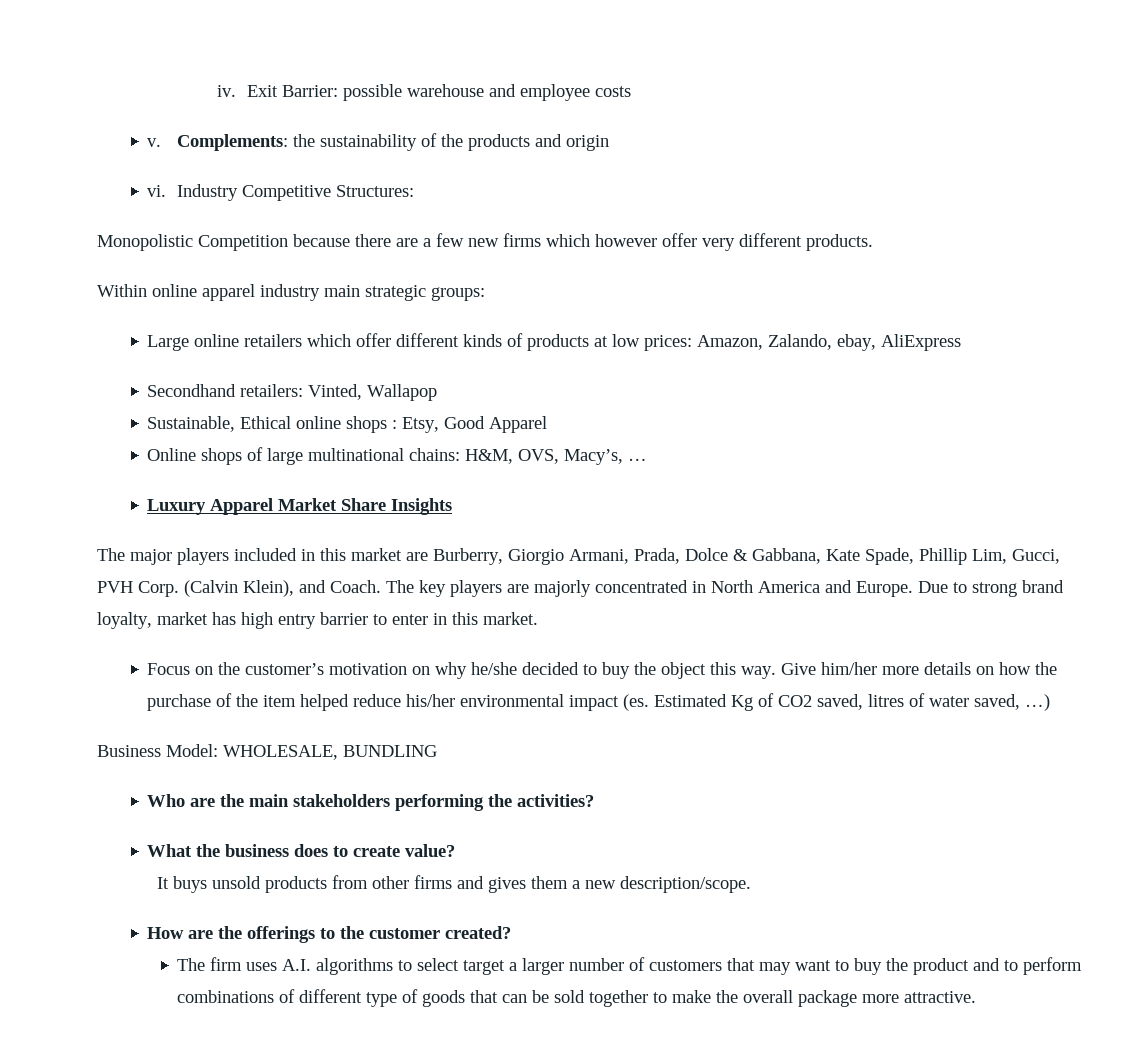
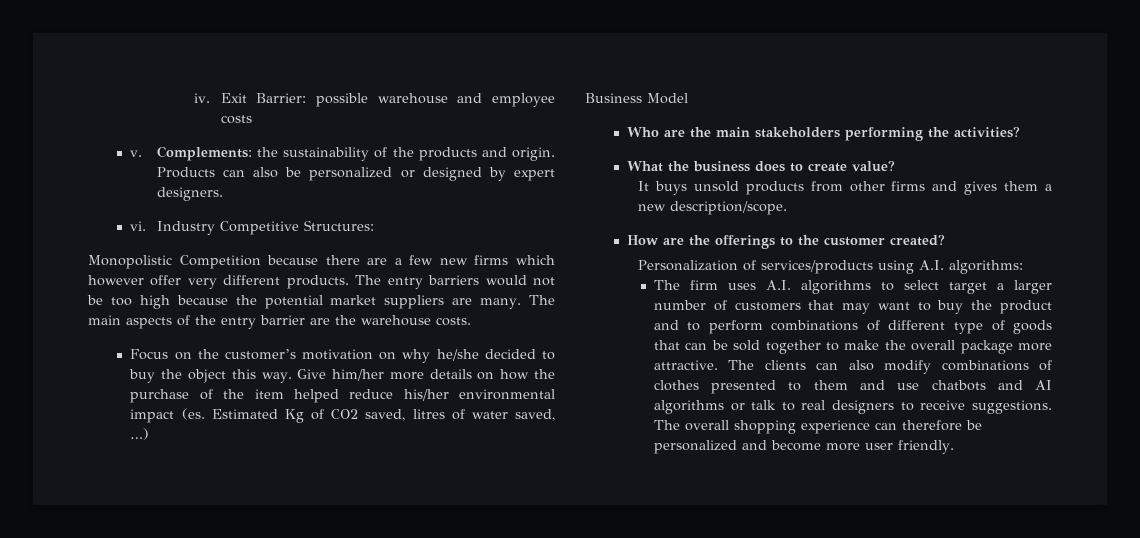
- Complements: the sustainability of the products and origin
+ Complements: the sustainability of the products and origin. Products can also be personalized or designed by expert designers.
- Monopolistic Competition because there are a few new firms which however offer very different products.
- Within online apparel industry main strategic groups:
- Large online retailers which offer different kinds of products at low prices: Amazon, Zalando, ebay, AliExpress
- Secondhand retailers: Vinted, Wallapop
- Sustainable, Ethical online shops : Etsy, Good Apparel
- Online shops of large multinational chains: H&M, OVS, Macy’s, …
- Luxury Apparel Market Share Insights
- The major players included in this market are Burberry, Giorgio Armani, Prada, Dolce & Gabbana, Kate Spade, Phillip Lim, Gucci, PVH Corp. (Calvin Klein), and Coach. The key players are majorly concentrated in North America and Europe. Due to strong brand loyalty, market has high entry barrier to enter in this market.
+ Monopolistic Competition because there are a few new firms which however offer very different products. The entry barriers would not be too high because the potential market suppliers are many. The main aspects of the entry barrier are the warehouse costs.
- Business Model: WHOLESALE, BUNDLING
+ Business Model
+ Personalization of services/products using A.I. algorithms:
+ The clients can also modify combinations of clothes presented to them and use chatbots and AI algorithms or talk to real designers to receive suggestions. The overall shopping experience can therefore be personalized and become more user friendly.

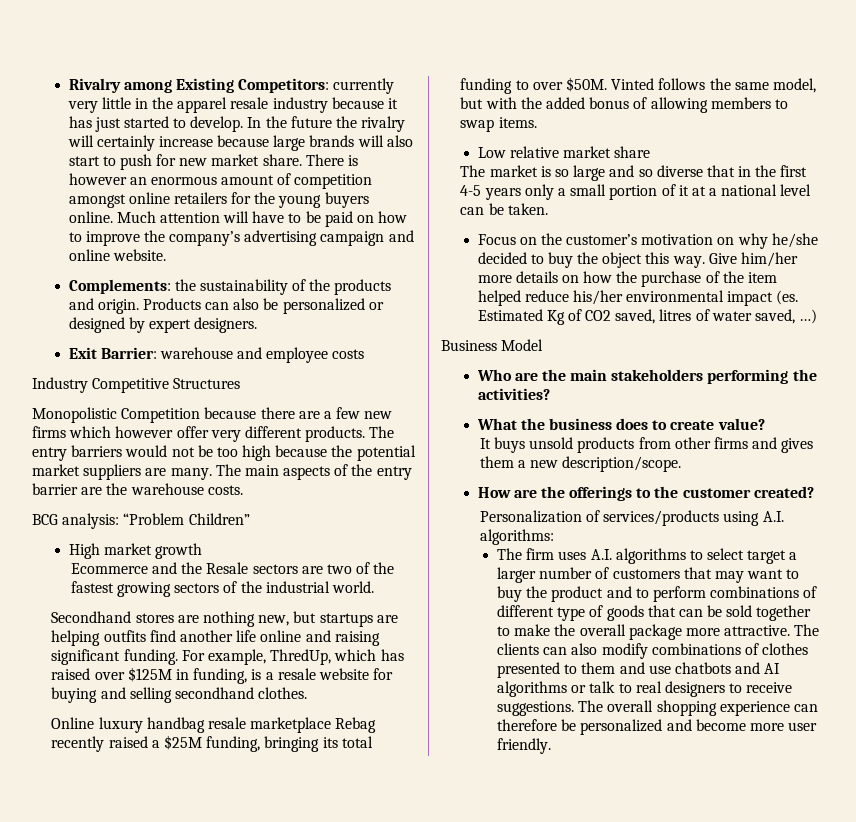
- iv. Exit Barrier: possible warehouse and employee costs
- v. Complements: the sustainability of the products and origin.
+ Rivalry among Existing Competitors: currently very little in the apparel resale industry because it has just started to develop. In the future the rivalry will certainly increase because large brands will also start to push for new market share. There is however an enormous amount of competition amongst online retailers for the young buyers online. Much attention will have to be paid on how to improve the company’s advertising campaign and online website.
+ Complements: the sustainability of the products and origin.
- vi. Industry Competitive Structures:
+ Exit Barrier: warehouse and employee costs
+ Industry Competitive Structures
+ BCG analysis: “Problem Children”
+ High market growth
+ Ecommerce and the Resale sectors are two of the fastest growing sectors of the industrial world.
+ Secondhand stores are nothing new, but startups are helping outfits find another life online and raising significant funding. For example, ThredUp, which has raised over $125M in funding, is a resale website for buying and selling secondhand clothes.
+ Online luxury handbag resale marketplace Rebag recently raised a $25M funding, bringing its total funding to over $50M. Vinted follows the same model, but with the added bonus of allowing members to swap items.
+ Low relative market share
+ The market is so large and so diverse that in the first 4-5 years only a small portion of it at a national level can be taken.

